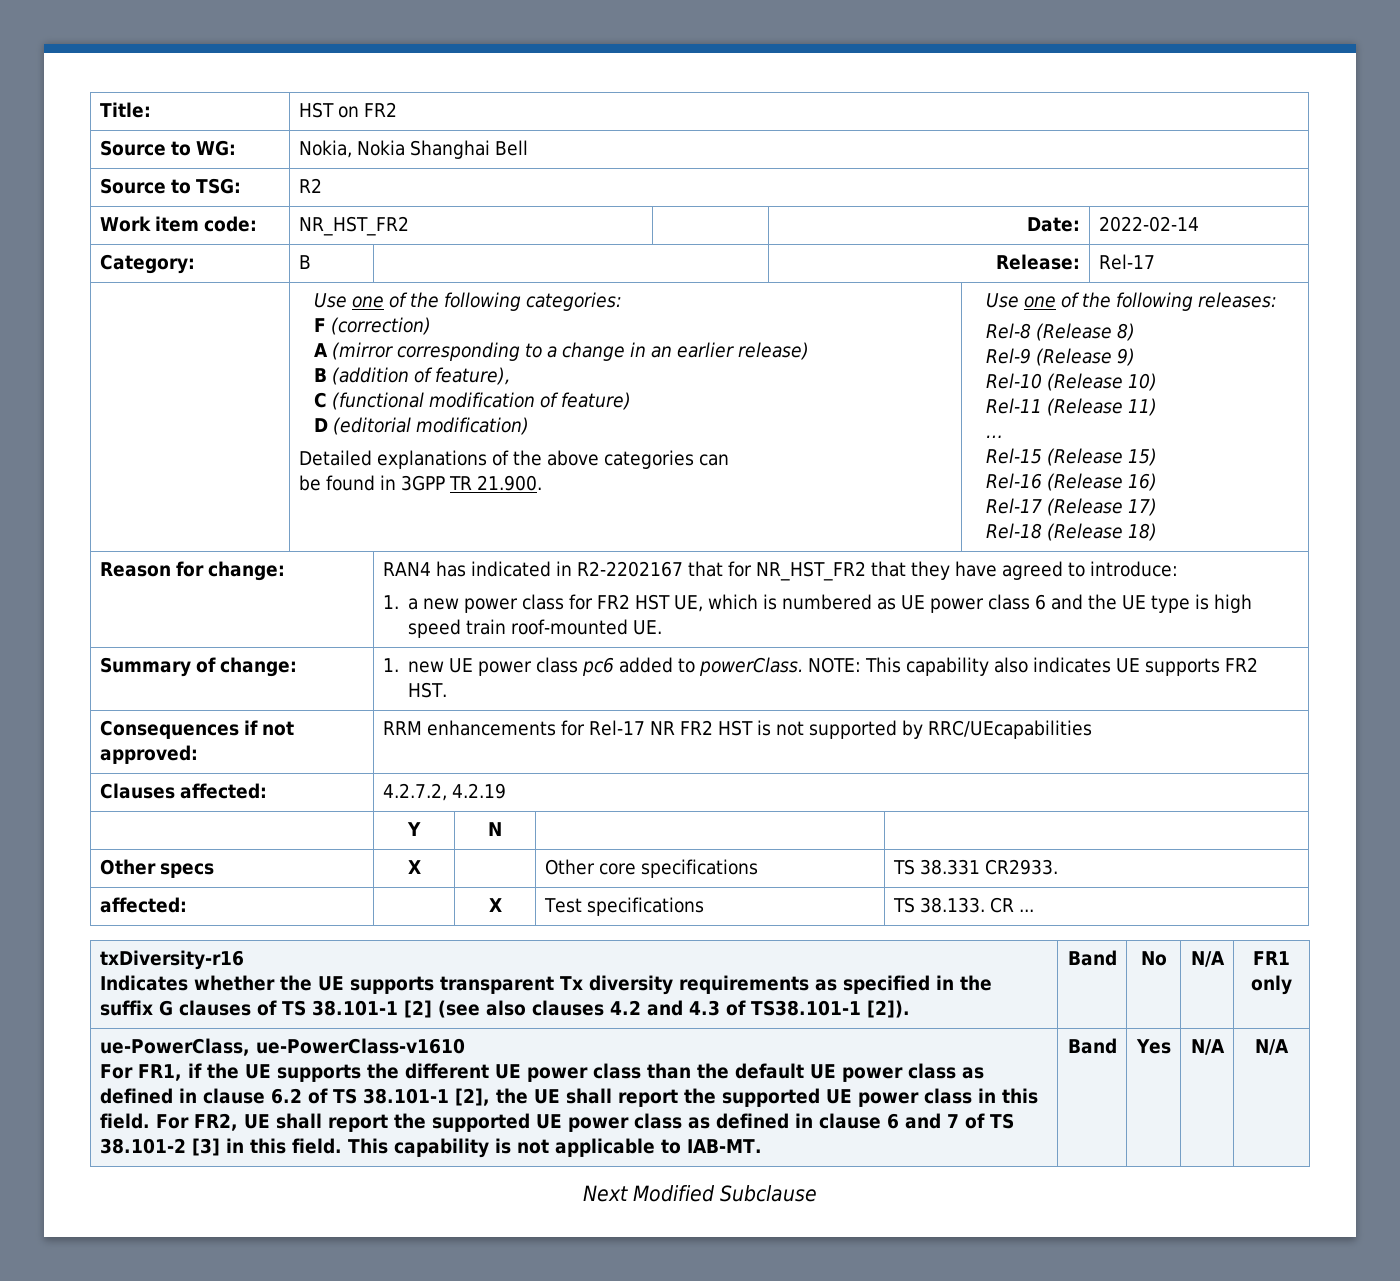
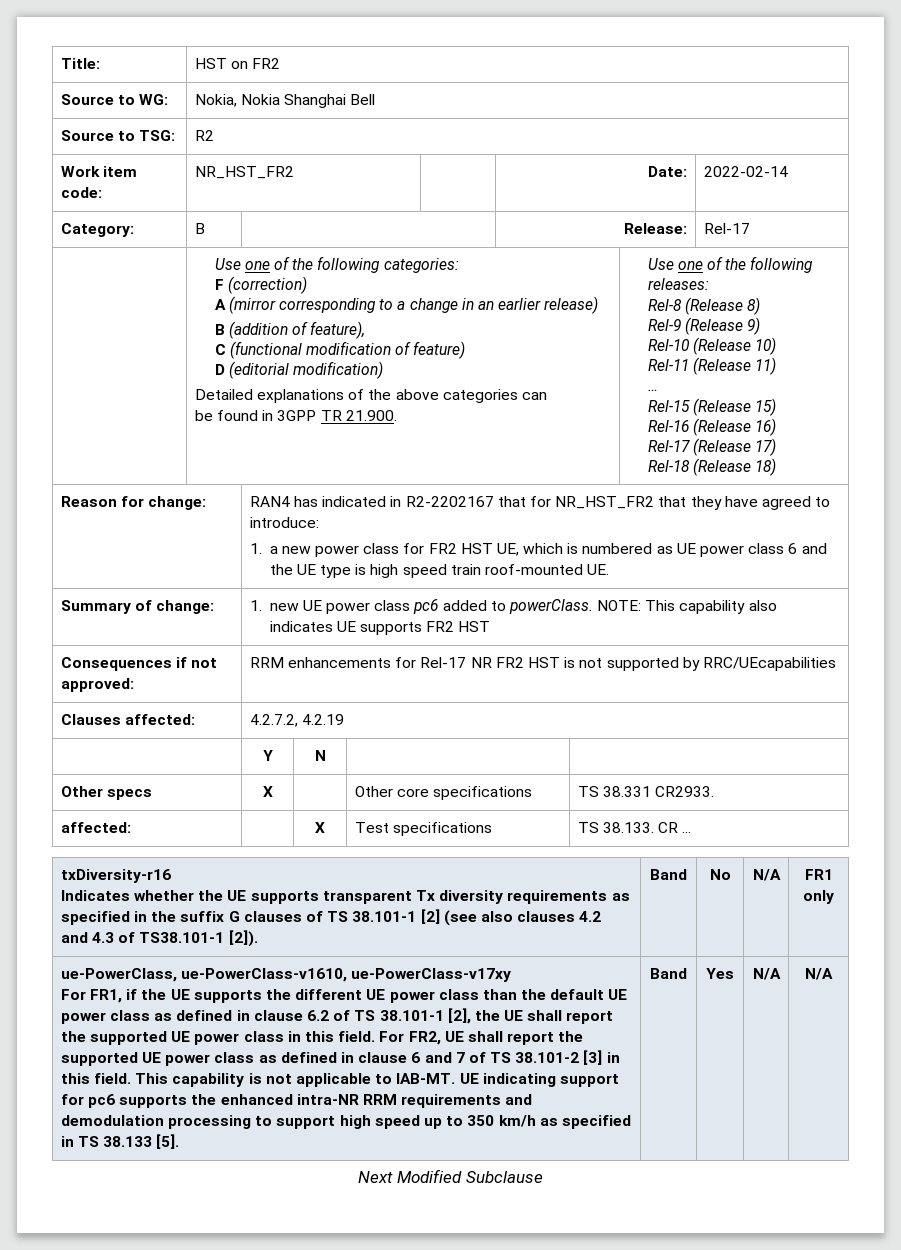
- Summary of change: | 1. new UE power class pc6 added to powerClass. NOTE: This capability also indicates UE supports FR2 HST.
+ Summary of change: | 1. new UE power class pc6 added to powerClass. NOTE: This capability also indicates UE supports FR2 HST
- ue-PowerClass, ue-PowerClass-v1610
+ ue-PowerClass, ue-PowerClass-v1610, ue-PowerClass-v17xy
+ UE indicating support for pc6 supports the enhanced intra-NR RRM requirements and demodulation processing to support high speed up to 350 km/h as specified in TS 38.133 [5].

